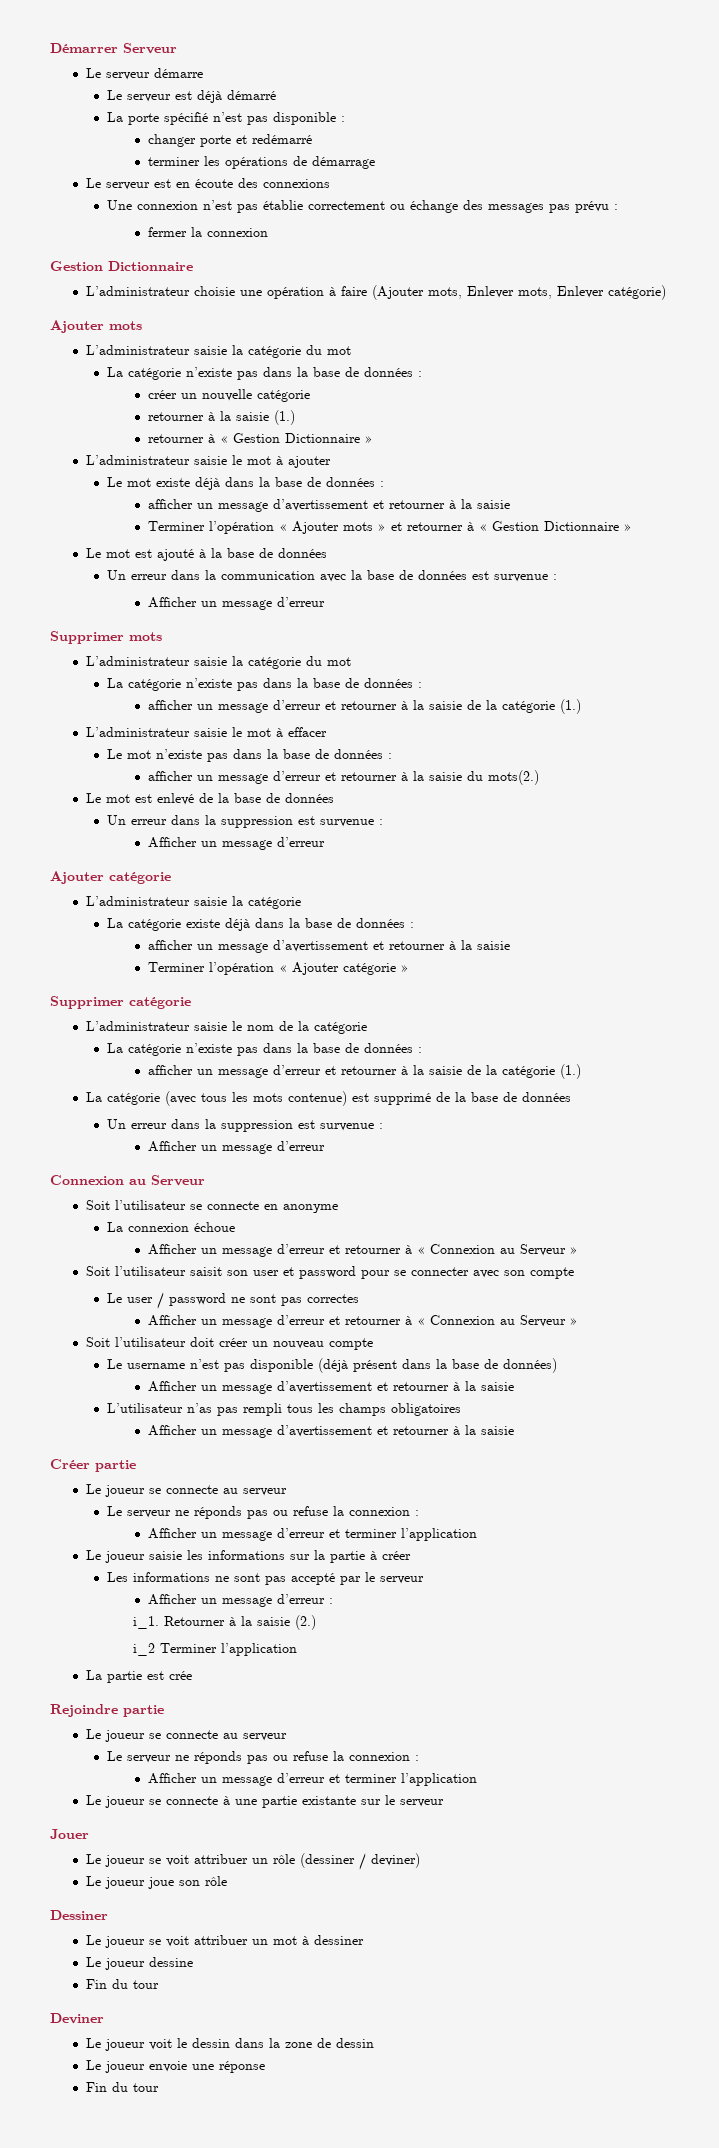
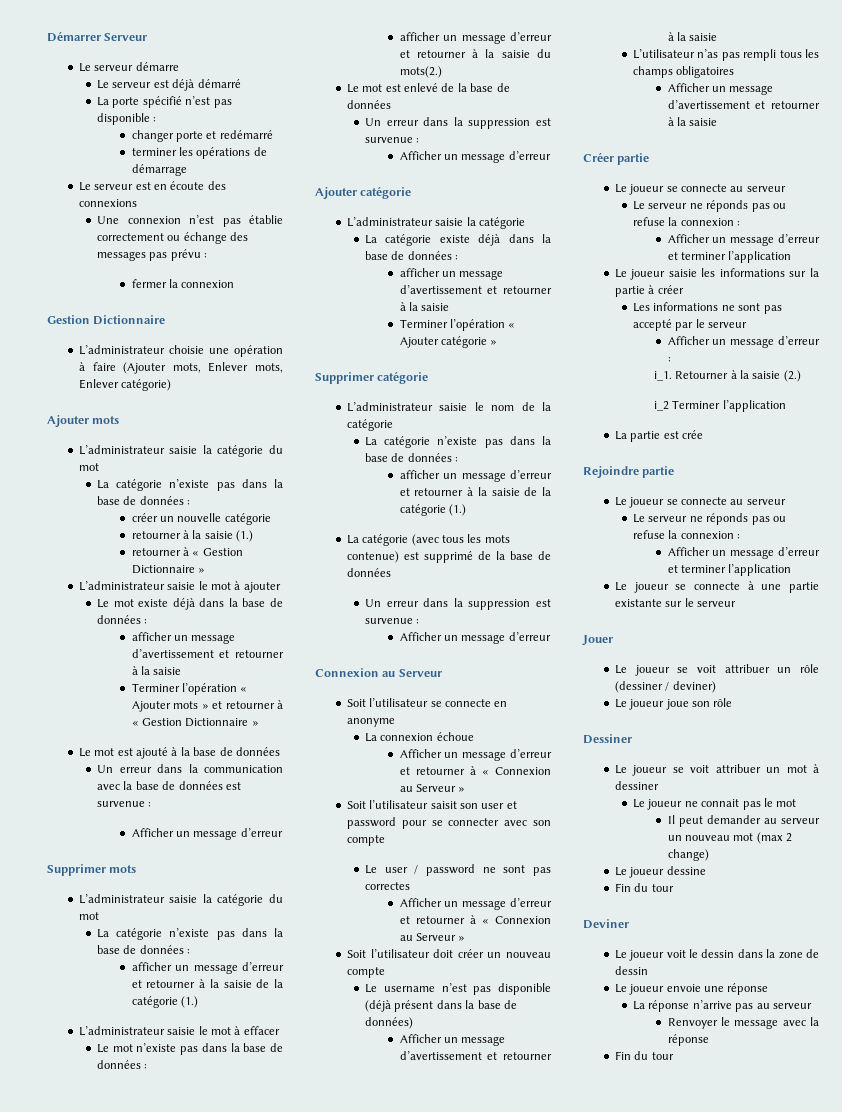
+ Le joueur ne connait pas le mot
+ Il peut demander au serveur un nouveau mot (max 2 change)
+ La réponse n’arrive pas au serveur
+ Renvoyer le message avec la réponse

